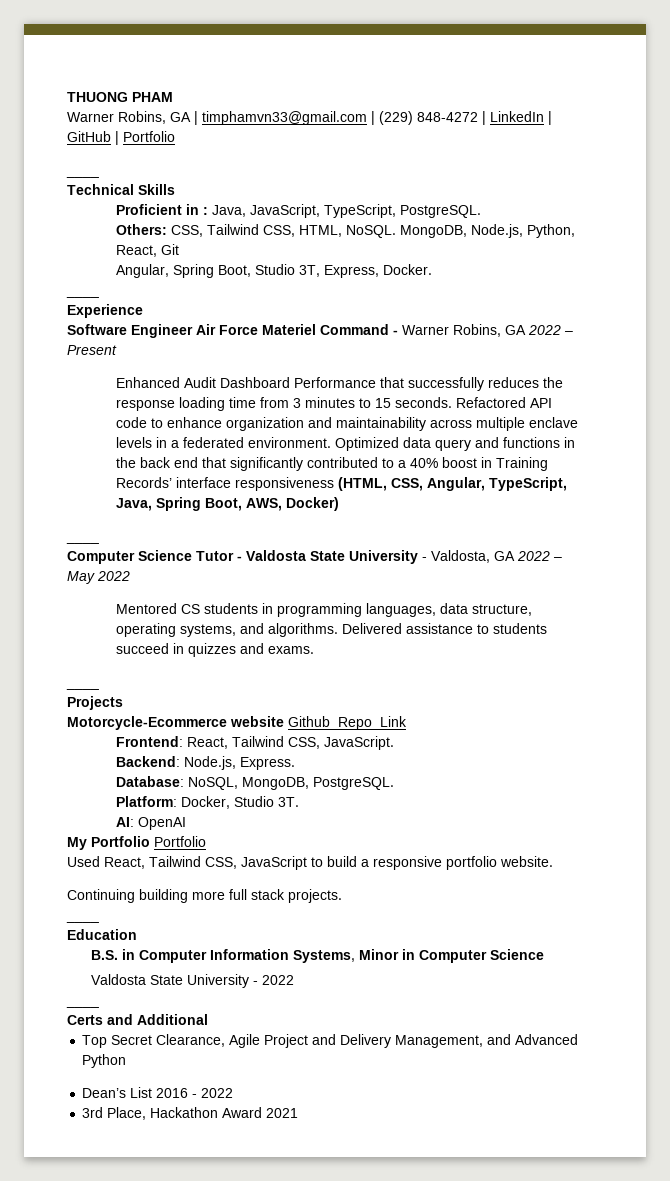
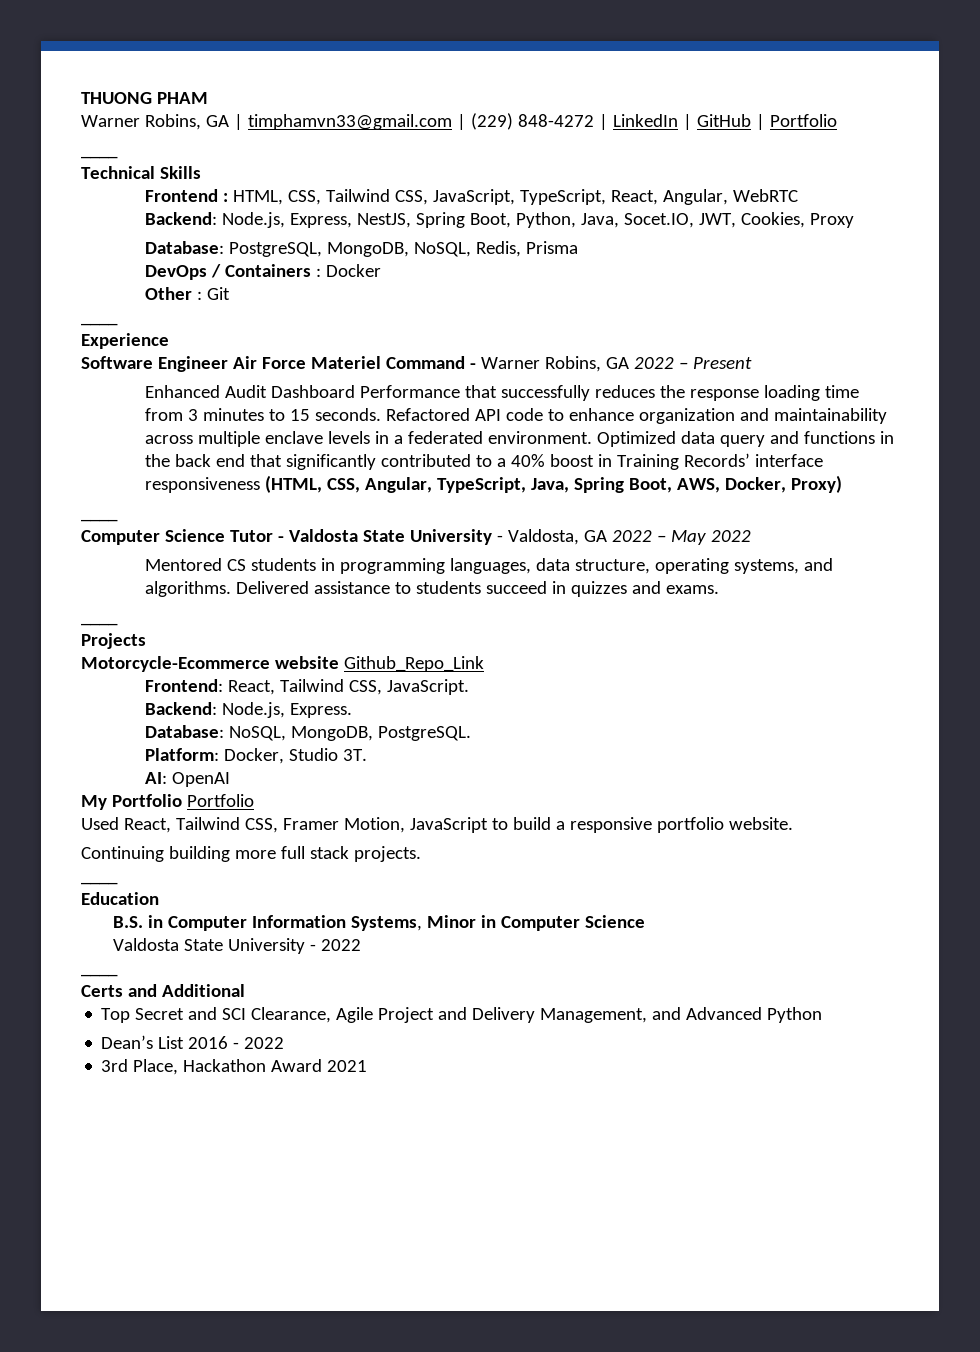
- Proficient in : Java, JavaScript, TypeScript, PostgreSQL.
- Others: CSS, Tailwind CSS, HTML, NoSQL. MongoDB, Node.js, Python, React, Git
- Angular, Spring Boot, Studio 3T, Express, Docker.
+ Frontend : HTML, CSS, Tailwind CSS, JavaScript, TypeScript, React, Angular, WebRTC
+ Backend: Node.js, Express, NestJS, Spring Boot, Python, Java, Socet.IO, JWT, Cookies, Proxy
+ Database: PostgreSQL, MongoDB, NoSQL, Redis, Prisma
+ DevOps / Containers : Docker
+ Other : Git
- Optimized data query and functions in the back end that significantly contributed to a 40% boost in Training Records’ interface responsiveness (HTML, CSS, Angular, TypeScript, Java, Spring Boot, AWS, Docker)
+ Optimized data query and functions in the back end that significantly contributed to a 40% boost in Training Records’ interface responsiveness (HTML, CSS, Angular, TypeScript, Java, Spring Boot, AWS, Docker, Proxy)
- Used React, Tailwind CSS, JavaScript to build a responsive portfolio website.
+ Used React, Tailwind CSS, Framer Motion, JavaScript to build a responsive portfolio website.
- Top Secret Clearance, Agile Project and Delivery Management, and Advanced Python
+ Top Secret and SCI Clearance, Agile Project and Delivery Management, and Advanced Python

